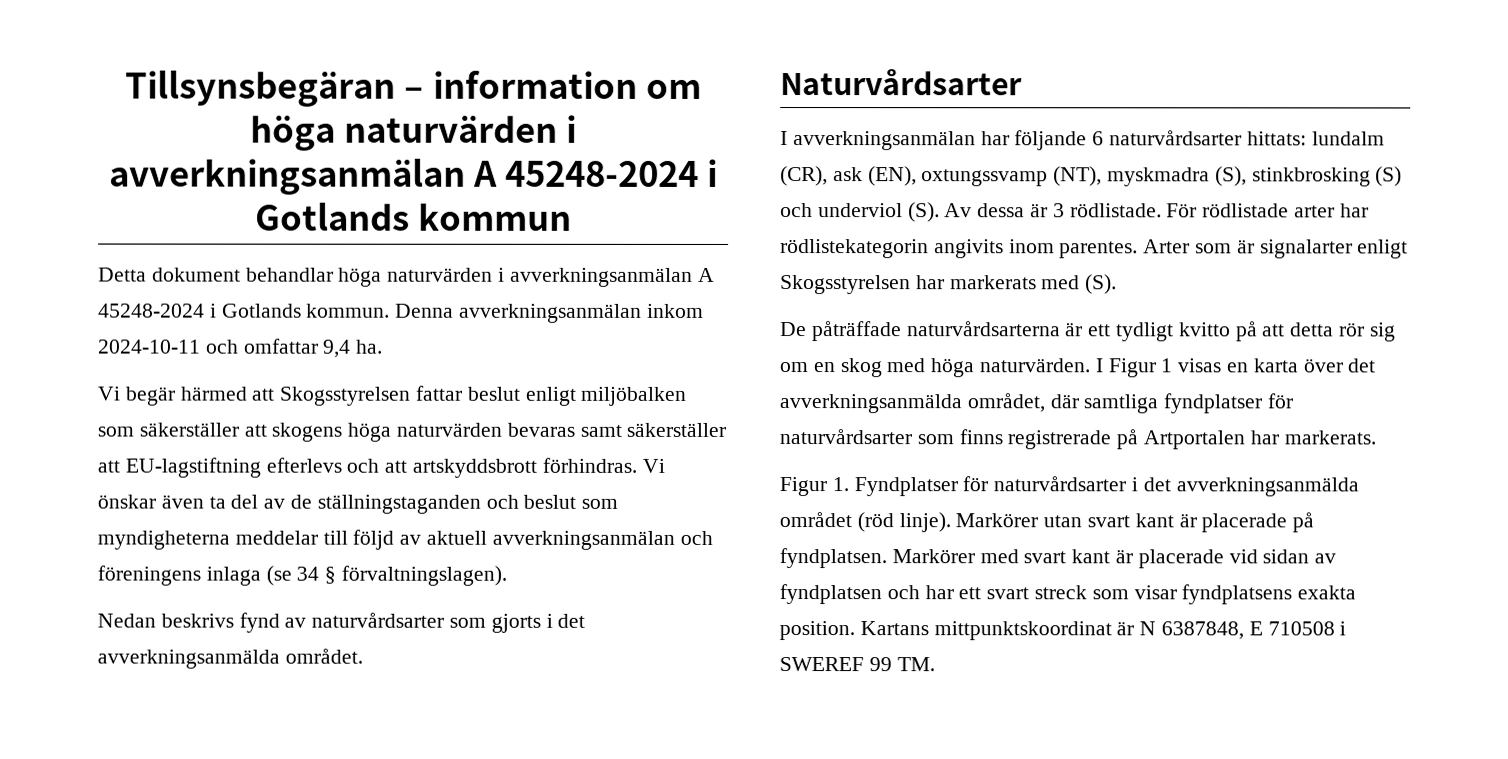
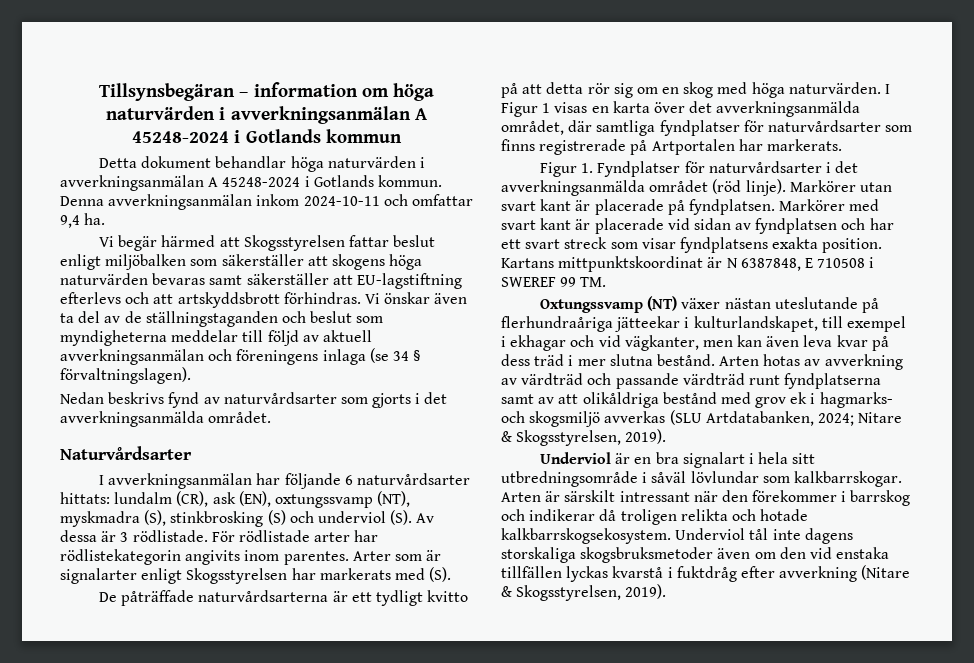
+ Oxtungssvamp (NT) växer nästan uteslutande på flerhundraåriga jätteekar i kulturlandskapet, till exempel i ekhagar och vid vägkanter, men kan även leva kvar på dess träd i mer slutna bestånd. Arten hotas av avverkning av värdträd och passande värdträd runt fyndplatserna samt av att olikåldriga bestånd med grov ek i hagmarks- och skogsmiljö avverkas (SLU Artdatabanken, 2024; Nitare & Skogsstyrelsen, 2019).
+ Underviol är en bra signalart i hela sitt utbredningsområde i såväl lövlundar som kalkbarrskogar. Arten är särskilt intressant när den förekommer i barrskog och indikerar då troligen relikta och hotade kalkbarrskogsekosystem. Underviol tål inte dagens storskaliga skogsbruksmetoder även om den vid enstaka tillfällen lyckas kvarstå i fuktdråg efter avverkning (Nitare & Skogsstyrelsen, 2019).

